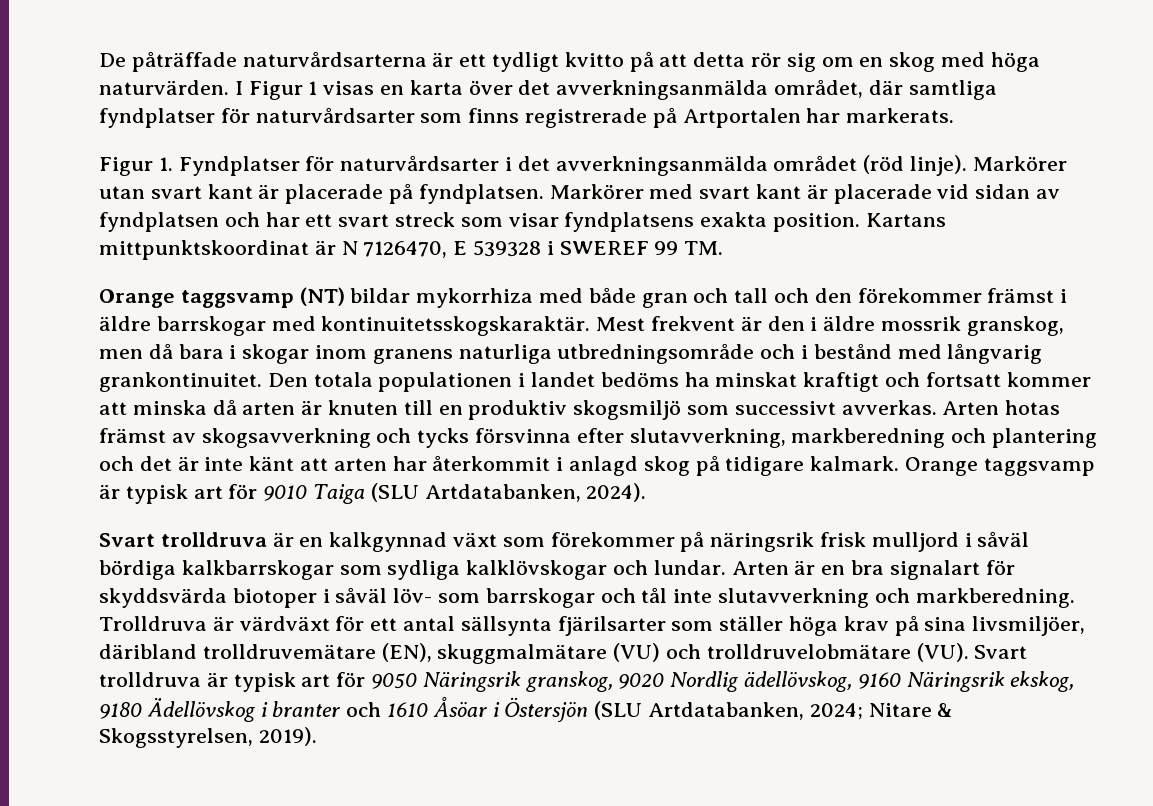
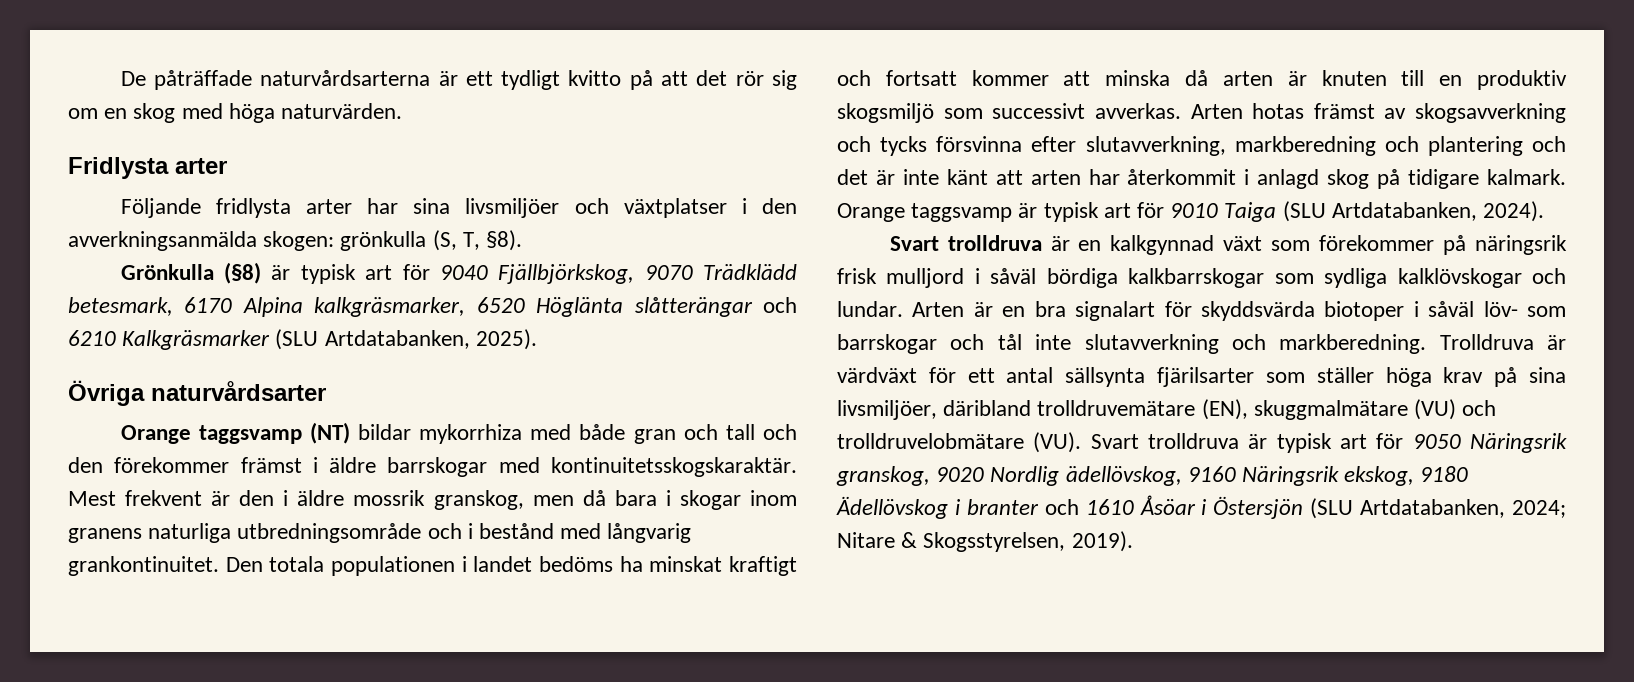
- De påträffade naturvårdsarterna är ett tydligt kvitto på att detta rör sig om en skog med höga naturvärden. I Figur 1 visas en karta över det avverkningsanmälda området, där samtliga fyndplatser för naturvårdsarter som finns registrerade på Artportalen har markerats.
- Figur 1. Fyndplatser för naturvårdsarter i det avverkningsanmälda området (röd linje). Markörer utan svart kant är placerade på fyndplatsen. Markörer med svart kant är placerade vid sidan av fyndplatsen och har ett svart streck som visar fyndplatsens exakta position. Kartans mittpunktskoordinat är N 7126470, E 539328 i SWEREF 99 TM.
+ De påträffade naturvårdsarterna är ett tydligt kvitto på att det rör sig om en skog med höga naturvärden.
+ Fridlysta arter
+ Följande fridlysta arter har sina livsmiljöer och växtplatser i den avverkningsanmälda skogen: grönkulla (S, T, §8).
+ Grönkulla (§8) är typisk art för 9040 Fjällbjörkskog, 9070 Trädklädd betesmark, 6170 Alpina kalkgräsmarker, 6520 Höglänta slåtterängar och 6210 Kalkgräsmarker (SLU Artdatabanken, 2025).
+ Övriga naturvårdsarter

